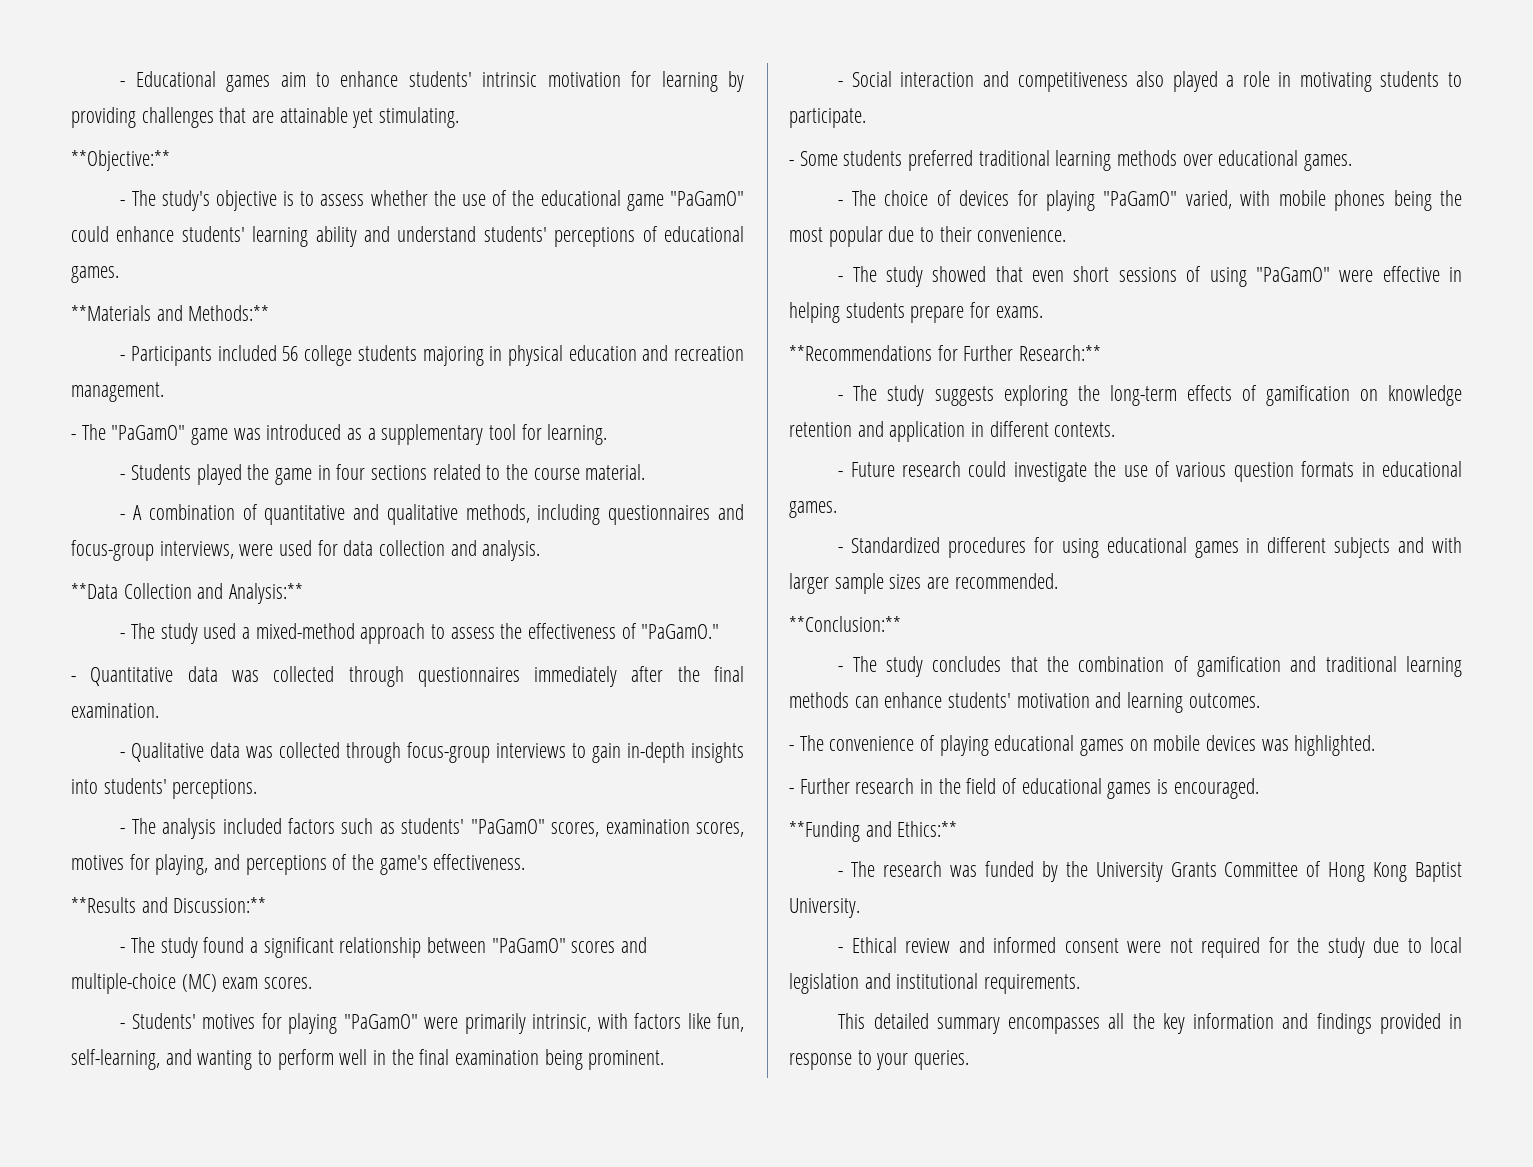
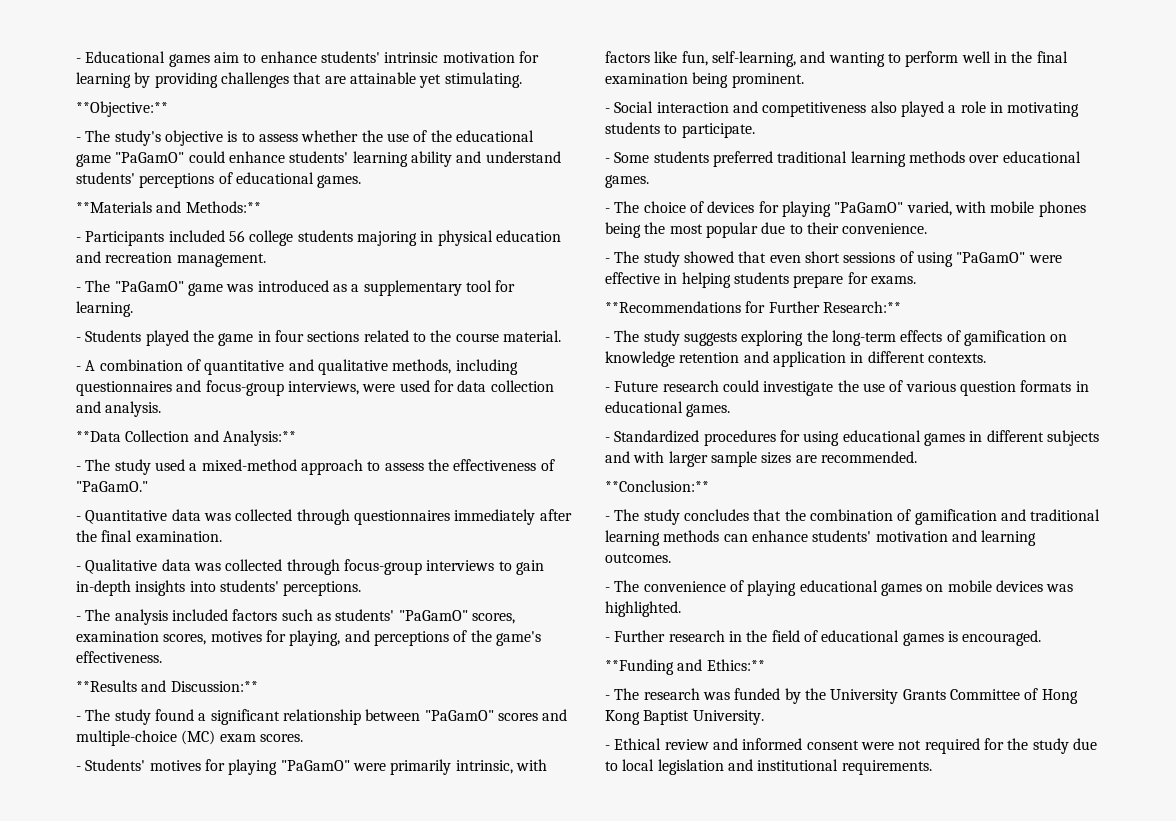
- This detailed summary encompasses all the key information and findings provided in response to your queries.

